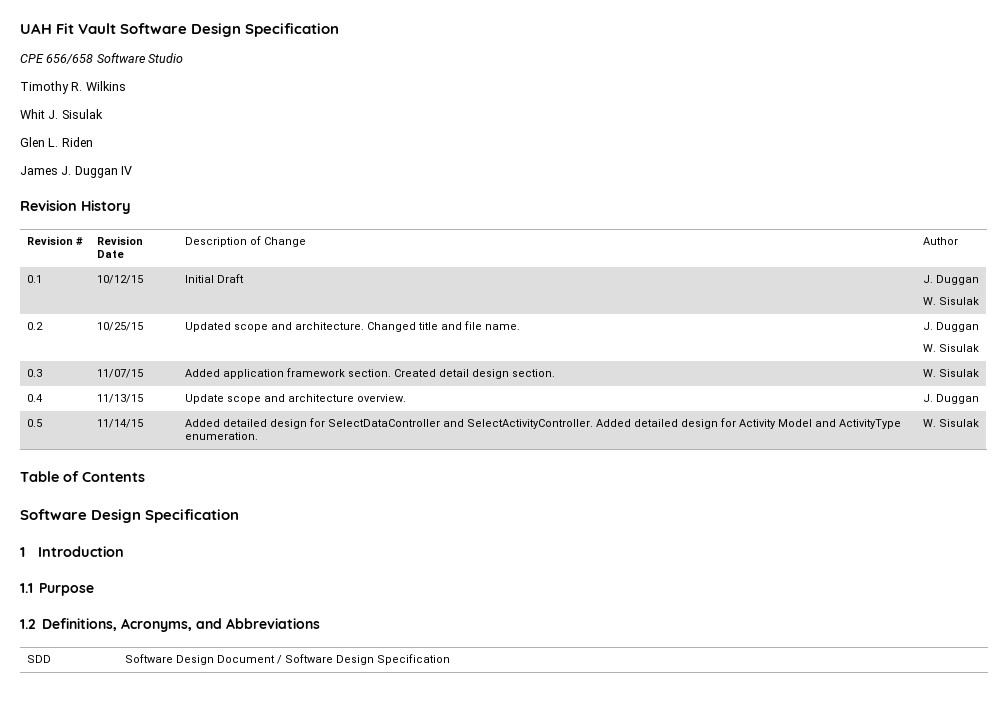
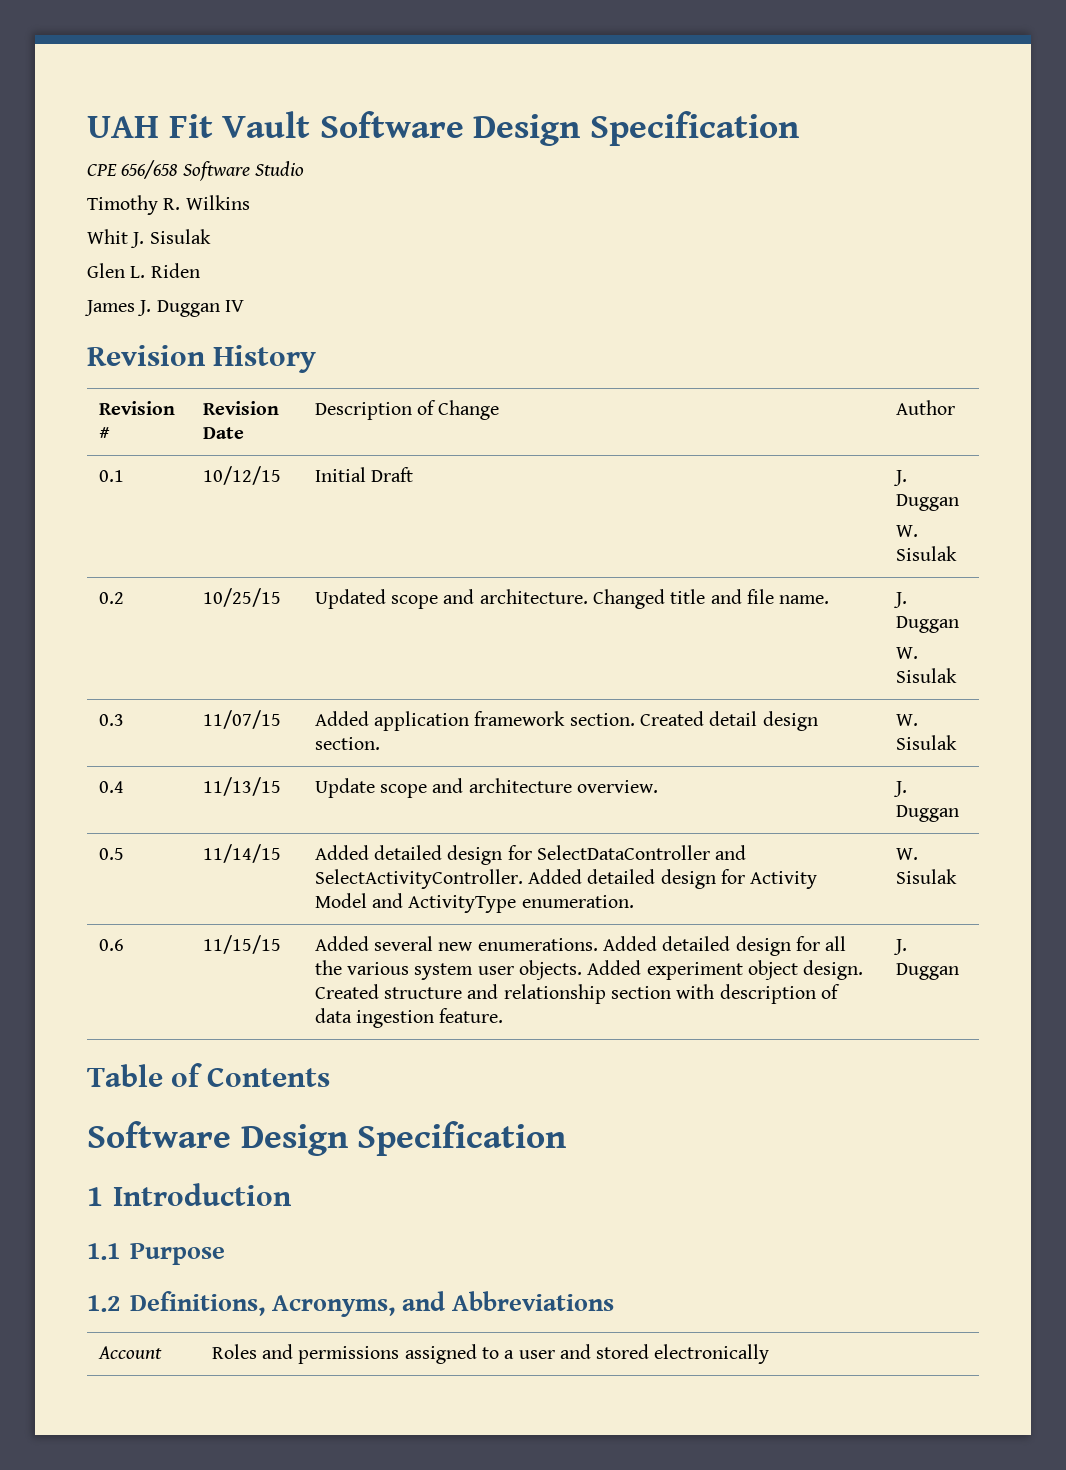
+ 0.6 | 11/15/15 | Added several new enumerations. Added detailed design for all the various system user objects. Added experiment object design. Created structure and relationship section with description of data ingestion feature. | J. Duggan
- SDD | Software Design Document / Software Design Specification
+ Account | Roles and permissions assigned to a user and stored electronically

